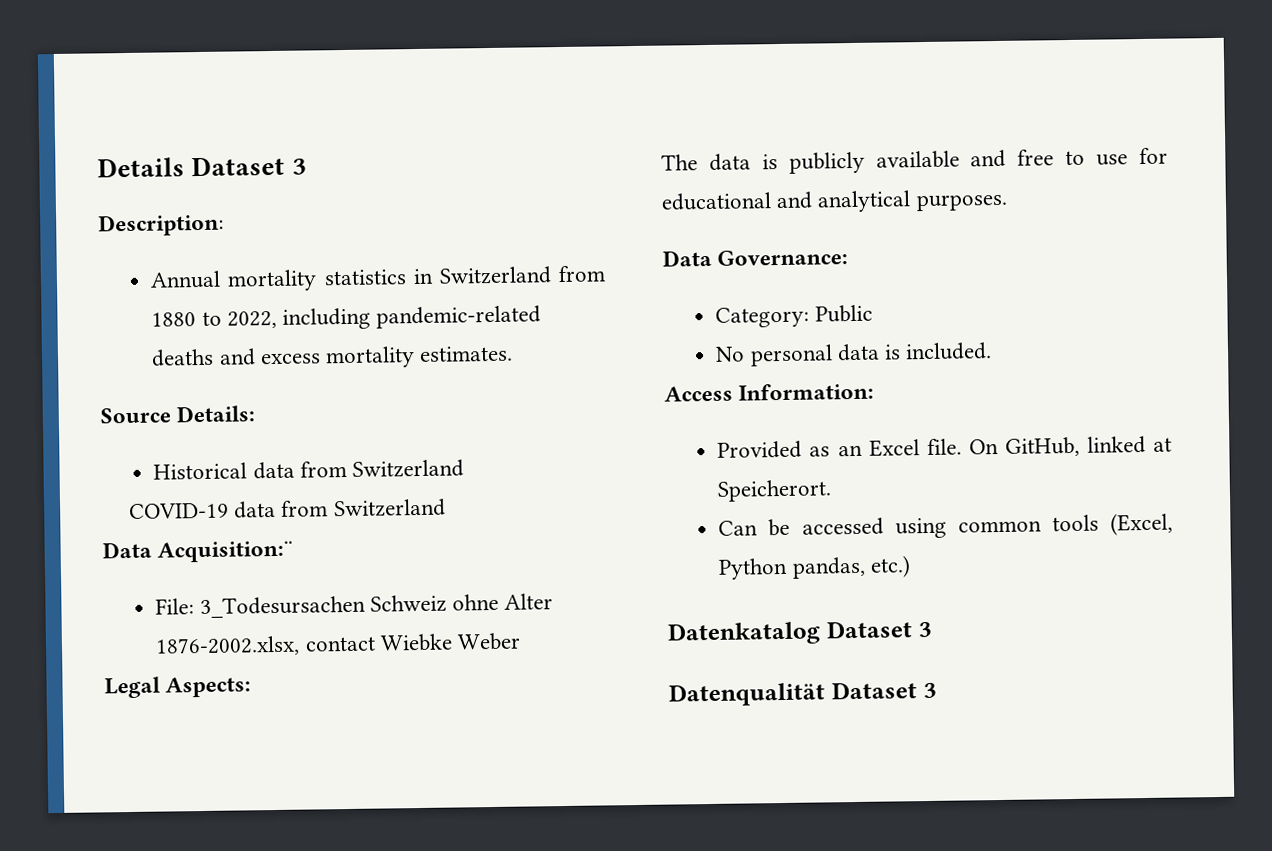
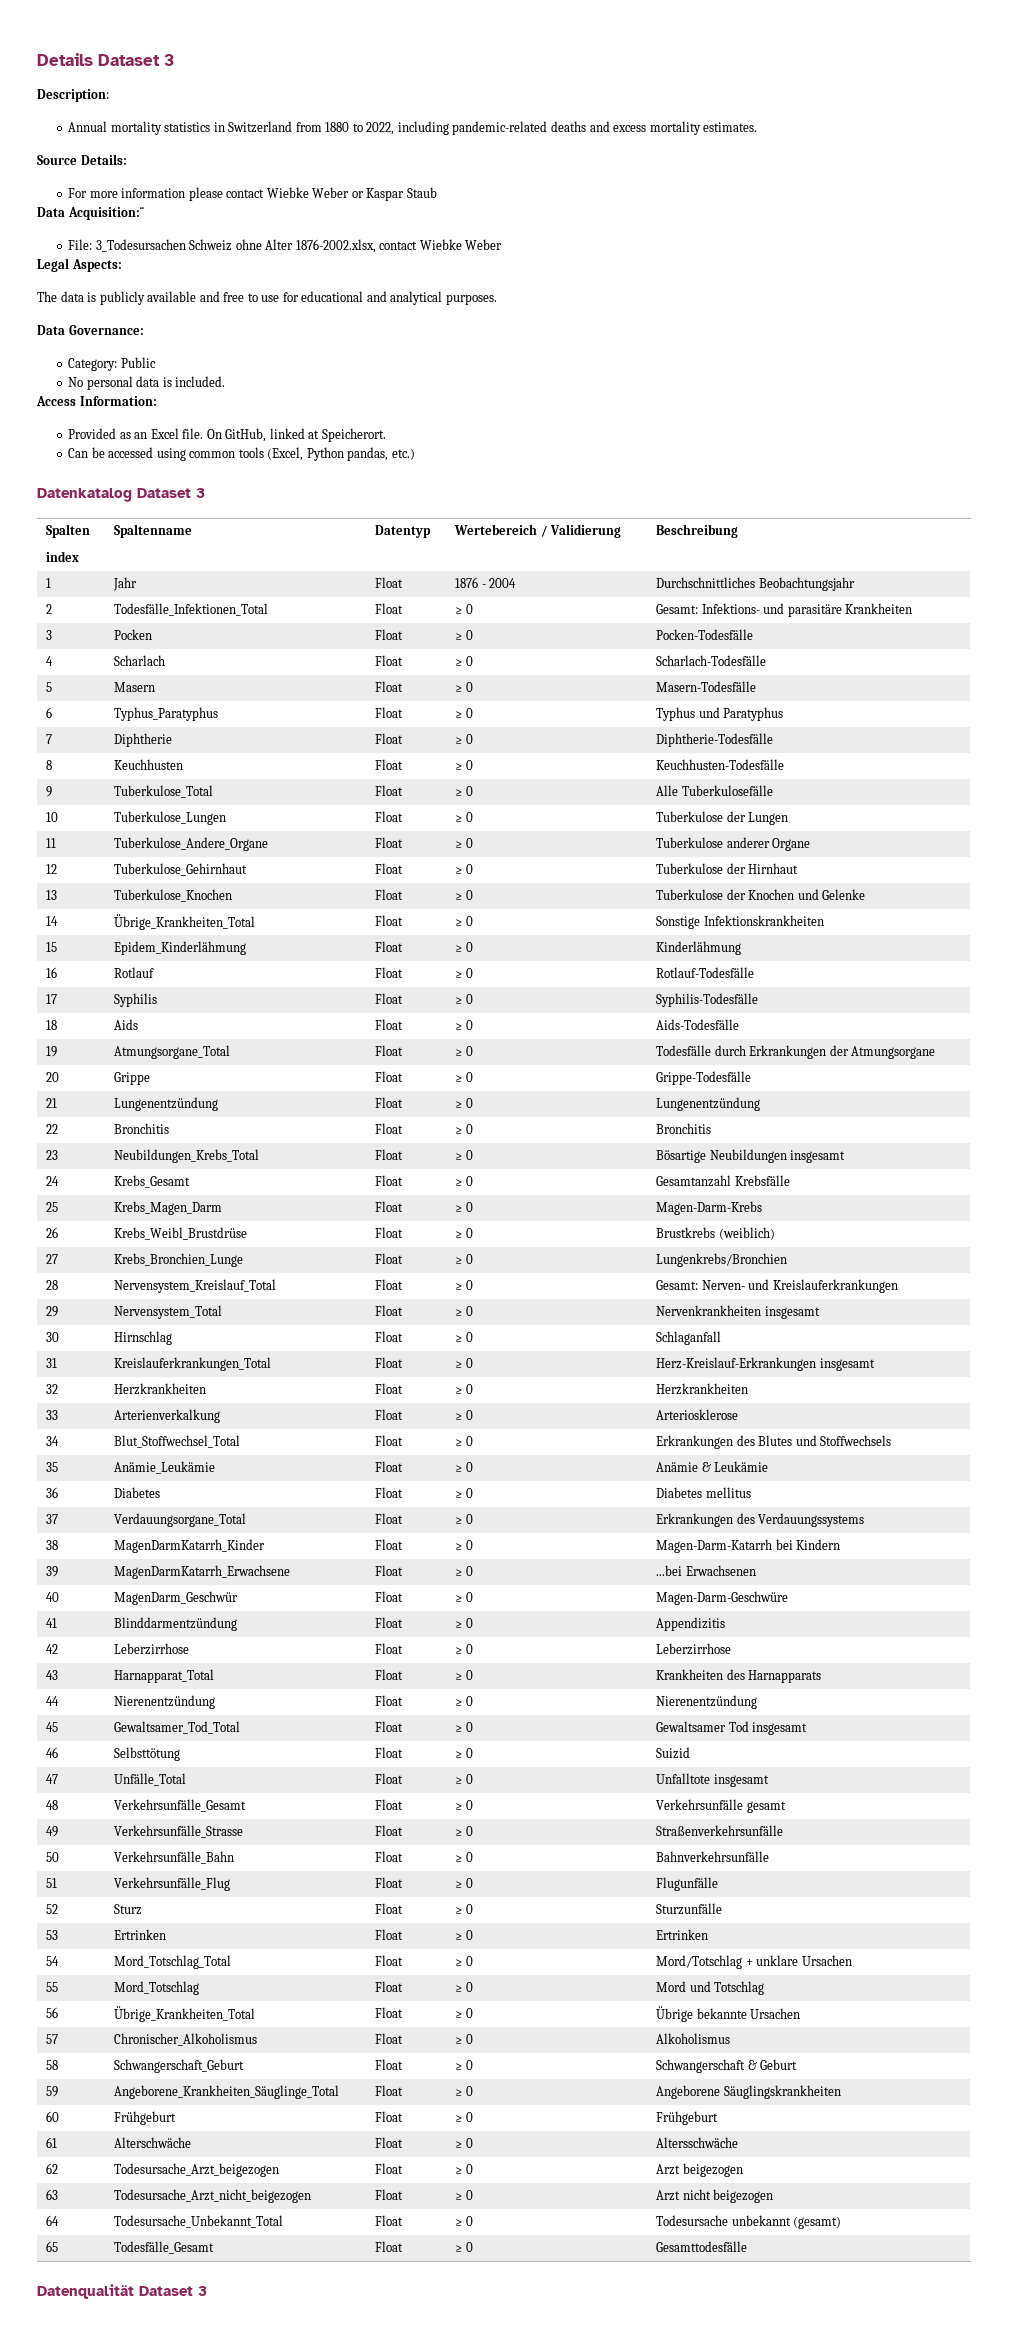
- Historical data from Switzerland
- COVID-19 data from Switzerland
+ For more information please contact Wiebke Weber or Kaspar Staub
+ Spalten
+ index | Spaltenname | Datentyp | Wertebereich / Validierung | Beschreibung
+ 1 | Jahr | Float | 1876 - 2004 | Durchschnittliches Beobachtungsjahr
+ 2 | Todesfälle_Infektionen_Total | Float | ≥ 0 | Gesamt: Infektions- und parasitäre Krankheiten
+ 3 | Pocken | Float | ≥ 0 | Pocken-Todesfälle
+ 4 | Scharlach | Float | ≥ 0 | Scharlach-Todesfälle
+ 5 | Masern | Float | ≥ 0 | Masern-Todesfälle
+ 6 | Typhus_Paratyphus | Float | ≥ 0 | Typhus und Paratyphus
+ 7 | Diphtherie | Float | ≥ 0 | Diphtherie-Todesfälle
+ 8 | Keuchhusten | Float | ≥ 0 | Keuchhusten-Todesfälle
+ 9 | Tuberkulose_Total | Float | ≥ 0 | Alle Tuberkulosefälle
+ 10 | Tuberkulose_Lungen | Float | ≥ 0 | Tuberkulose der Lungen
+ 11 | Tuberkulose_Andere_Organe | Float | ≥ 0 | Tuberkulose anderer Organe
+ 12 | Tuberkulose_Gehirnhaut | Float | ≥ 0 | Tuberkulose der Hirnhaut
+ 13 | Tuberkulose_Knochen | Float | ≥ 0 | Tuberkulose der Knochen und Gelenke
+ 14 | Übrige_Krankheiten_Total | Float | ≥ 0 | Sonstige Infektionskrankheiten
+ 15 | Epidem_Kinderlähmung | Float | ≥ 0 | Kinderlähmung
+ 16 | Rotlauf | Float | ≥ 0 | Rotlauf-Todesfälle
+ 17 | Syphilis | Float | ≥ 0 | Syphilis-Todesfälle
+ 18 | Aids | Float | ≥ 0 | Aids-Todesfälle
+ 19 | Atmungsorgane_Total | Float | ≥ 0 | Todesfälle durch Erkrankungen der Atmungsorgane
+ 20 | Grippe | Float | ≥ 0 | Grippe-Todesfälle
+ 21 | Lungenentzündung | Float | ≥ 0 | Lungenentzündung
+ 22 | Bronchitis | Float | ≥ 0 | Bronchitis
+ 23 | Neubildungen_Krebs_Total | Float | ≥ 0 | Bösartige Neubildungen insgesamt
+ 24 | Krebs_Gesamt | Float | ≥ 0 | Gesamtanzahl Krebsfälle
+ 25 | Krebs_Magen_Darm | Float | ≥ 0 | Magen-Darm-Krebs
+ 26 | Krebs_Weibl_Brustdrüse | Float | ≥ 0 | Brustkrebs (weiblich)
+ 27 | Krebs_Bronchien_Lunge | Float | ≥ 0 | Lungenkrebs/Bronchien
+ 28 | Nervensystem_Kreislauf_Total | Float | ≥ 0 | Gesamt: Nerven- und Kreislauferkrankungen
+ 29 | Nervensystem_Total | Float | ≥ 0 | Nervenkrankheiten insgesamt
+ 30 | Hirnschlag | Float | ≥ 0 | Schlaganfall
+ 31 | Kreislauferkrankungen_Total | Float | ≥ 0 | Herz-Kreislauf-Erkrankungen insgesamt
+ 32 | Herzkrankheiten | Float | ≥ 0 | Herzkrankheiten
+ 33 | Arterienverkalkung | Float | ≥ 0 | Arteriosklerose
+ 34 | Blut_Stoffwechsel_Total | Float | ≥ 0 | Erkrankungen des Blutes und Stoffwechsels
+ 35 | Anämie_Leukämie | Float | ≥ 0 | Anämie & Leukämie
+ 36 | Diabetes | Float | ≥ 0 | Diabetes mellitus
+ 37 | Verdauungsorgane_Total | Float | ≥ 0 | Erkrankungen des Verdauungssystems
+ 38 | MagenDarmKatarrh_Kinder | Float | ≥ 0 | Magen-Darm-Katarrh bei Kindern
+ 39 | MagenDarmKatarrh_Erwachsene | Float | ≥ 0 | ...bei Erwachsenen
+ 40 | MagenDarm_Geschwür | Float | ≥ 0 | Magen-Darm-Geschwüre
+ 41 | Blinddarmentzündung | Float | ≥ 0 | Appendizitis
+ 42 | Leberzirrhose | Float | ≥ 0 | Leberzirrhose
+ 43 | Harnapparat_Total | Float | ≥ 0 | Krankheiten des Harnapparats
+ 44 | Nierenentzündung | Float | ≥ 0 | Nierenentzündung
+ 45 | Gewaltsamer_Tod_Total | Float | ≥ 0 | Gewaltsamer Tod insgesamt
+ 46 | Selbsttötung | Float | ≥ 0 | Suizid
+ 47 | Unfälle_Total | Float | ≥ 0 | Unfalltote insgesamt
+ 48 | Verkehrsunfälle_Gesamt | Float | ≥ 0 | Verkehrsunfälle gesamt
+ 49 | Verkehrsunfälle_Strasse | Float | ≥ 0 | Straßenverkehrsunfälle
+ 50 | Verkehrsunfälle_Bahn | Float | ≥ 0 | Bahnverkehrsunfälle
+ 51 | Verkehrsunfälle_Flug | Float | ≥ 0 | Flugunfälle
+ 52 | Sturz | Float | ≥ 0 | Sturzunfälle
+ 53 | Ertrinken | Float | ≥ 0 | Ertrinken
+ 54 | Mord_Totschlag_Total | Float | ≥ 0 | Mord/Totschlag + unklare Ursachen
+ 55 | Mord_Totschlag | Float | ≥ 0 | Mord und Totschlag
+ 56 | Übrige_Krankheiten_Total | Float | ≥ 0 | Übrige bekannte Ursachen
+ 57 | Chronischer_Alkoholismus | Float | ≥ 0 | Alkoholismus
+ 58 | Schwangerschaft_Geburt | Float | ≥ 0 | Schwangerschaft & Geburt
+ 59 | Angeborene_Krankheiten_Säuglinge_Total | Float | ≥ 0 | Angeborene Säuglingskrankheiten
+ 60 | Frühgeburt | Float | ≥ 0 | Frühgeburt
+ 61 | Alterschwäche | Float | ≥ 0 | Altersschwäche
+ 62 | Todesursache_Arzt_beigezogen | Float | ≥ 0 | Arzt beigezogen
+ 63 | Todesursache_Arzt_nicht_beigezogen | Float | ≥ 0 | Arzt nicht beigezogen
+ 64 | Todesursache_Unbekannt_Total | Float | ≥ 0 | Todesursache unbekannt (gesamt)
+ 65 | Todesfälle_Gesamt | Float | ≥ 0 | Gesamttodesfälle

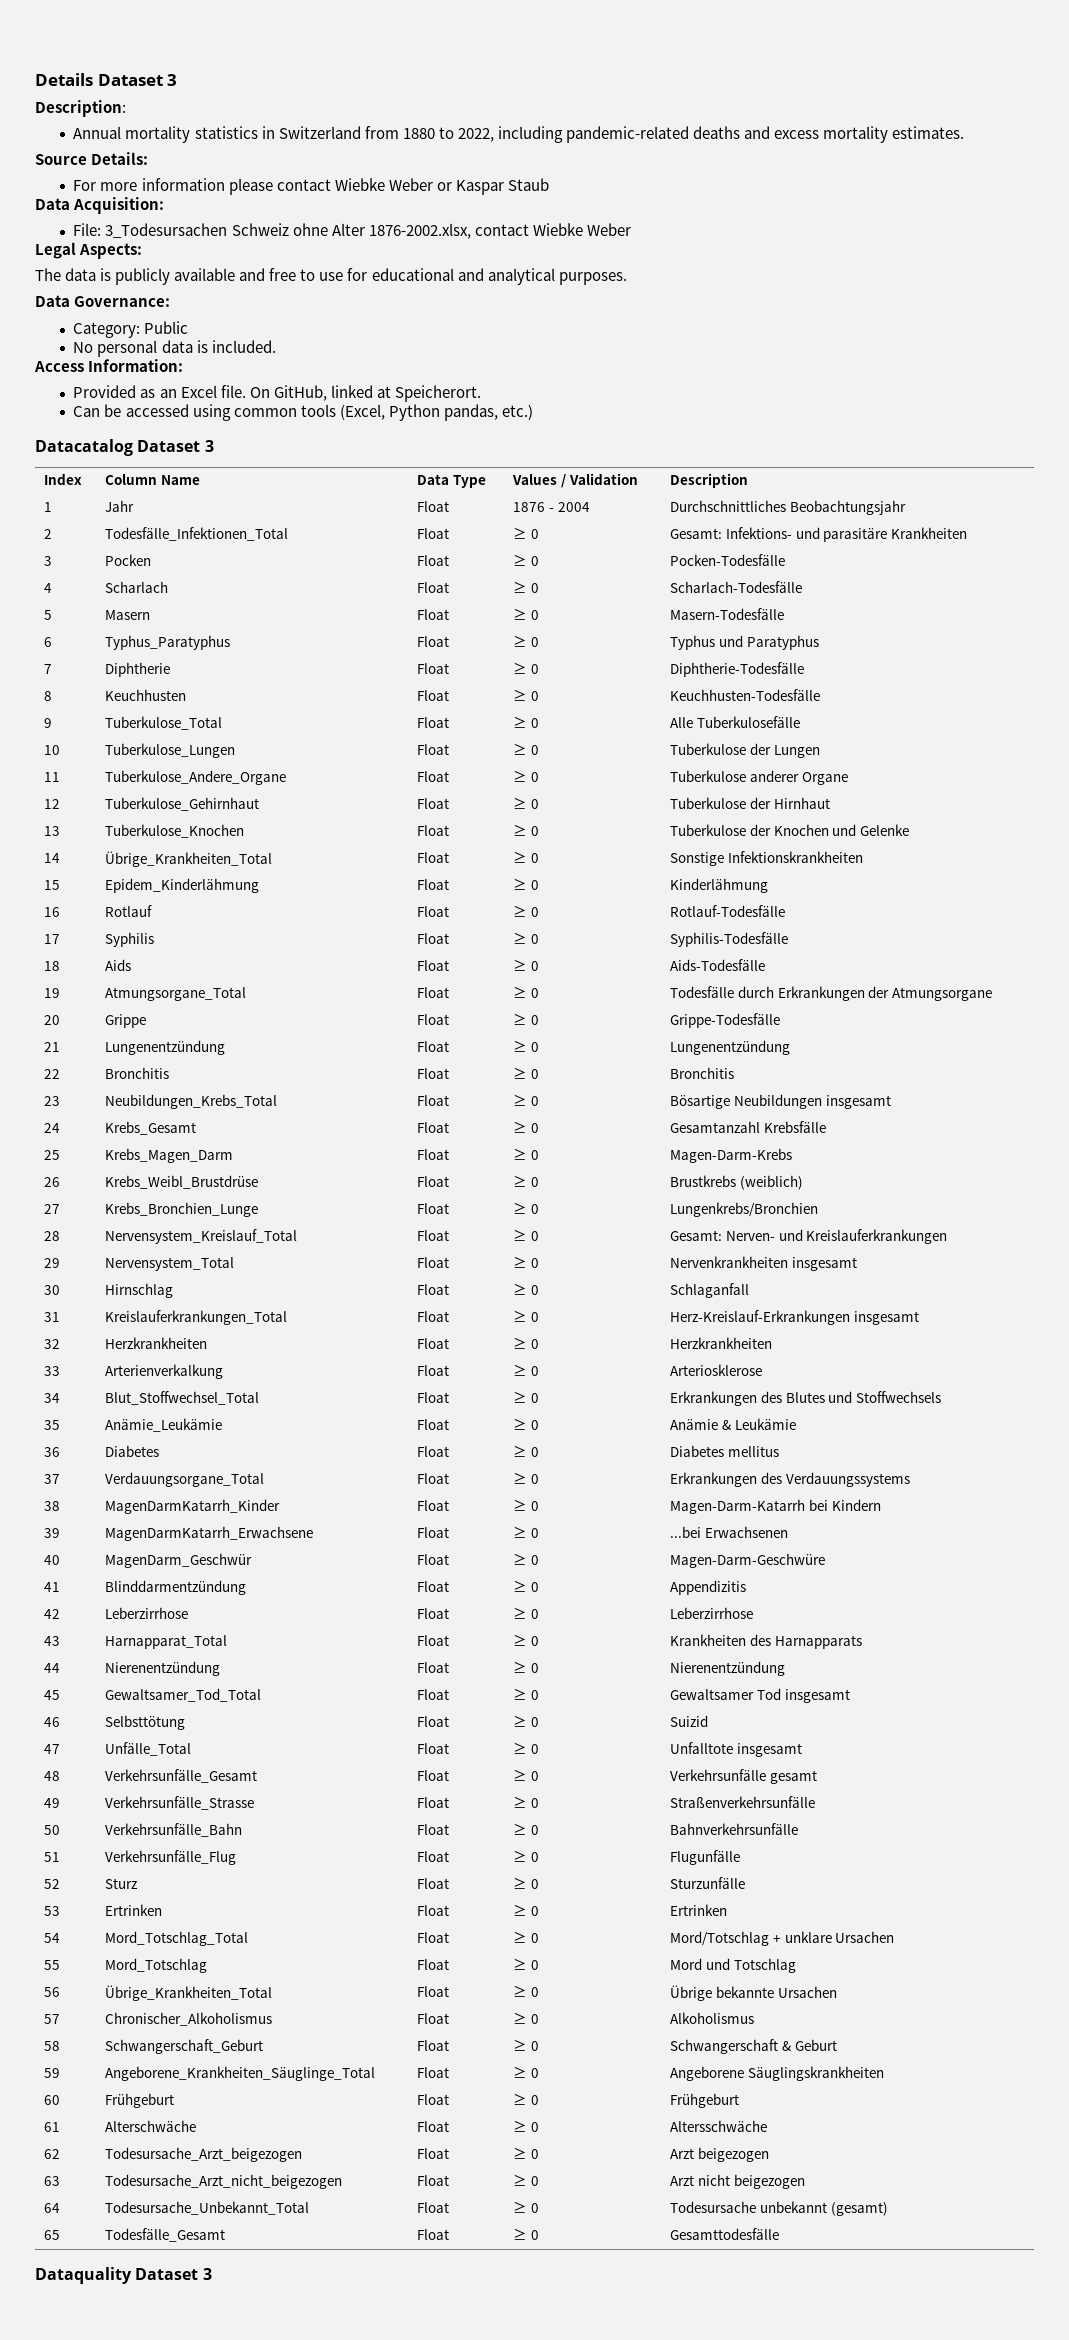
- Data Acquisition:¨
+ Data Acquisition:
- Datenkatalog Dataset 3
- Spalten
- index | Spaltenname | Datentyp | Wertebereich / Validierung | Beschreibung
+ Datacatalog Dataset 3
+ Index | Column Name | Data Type | Values / Validation | Description
- Datenqualität Dataset 3
+ Dataquality Dataset 3

